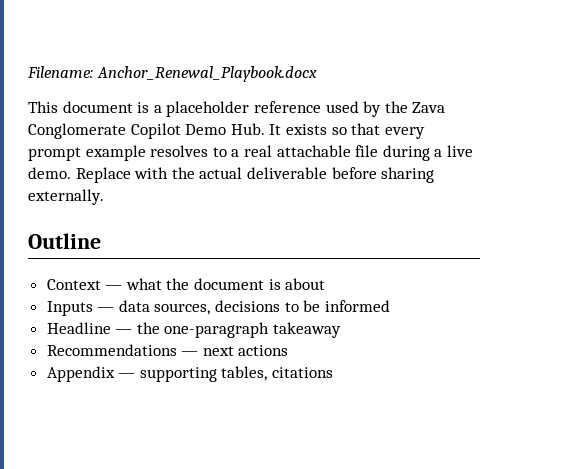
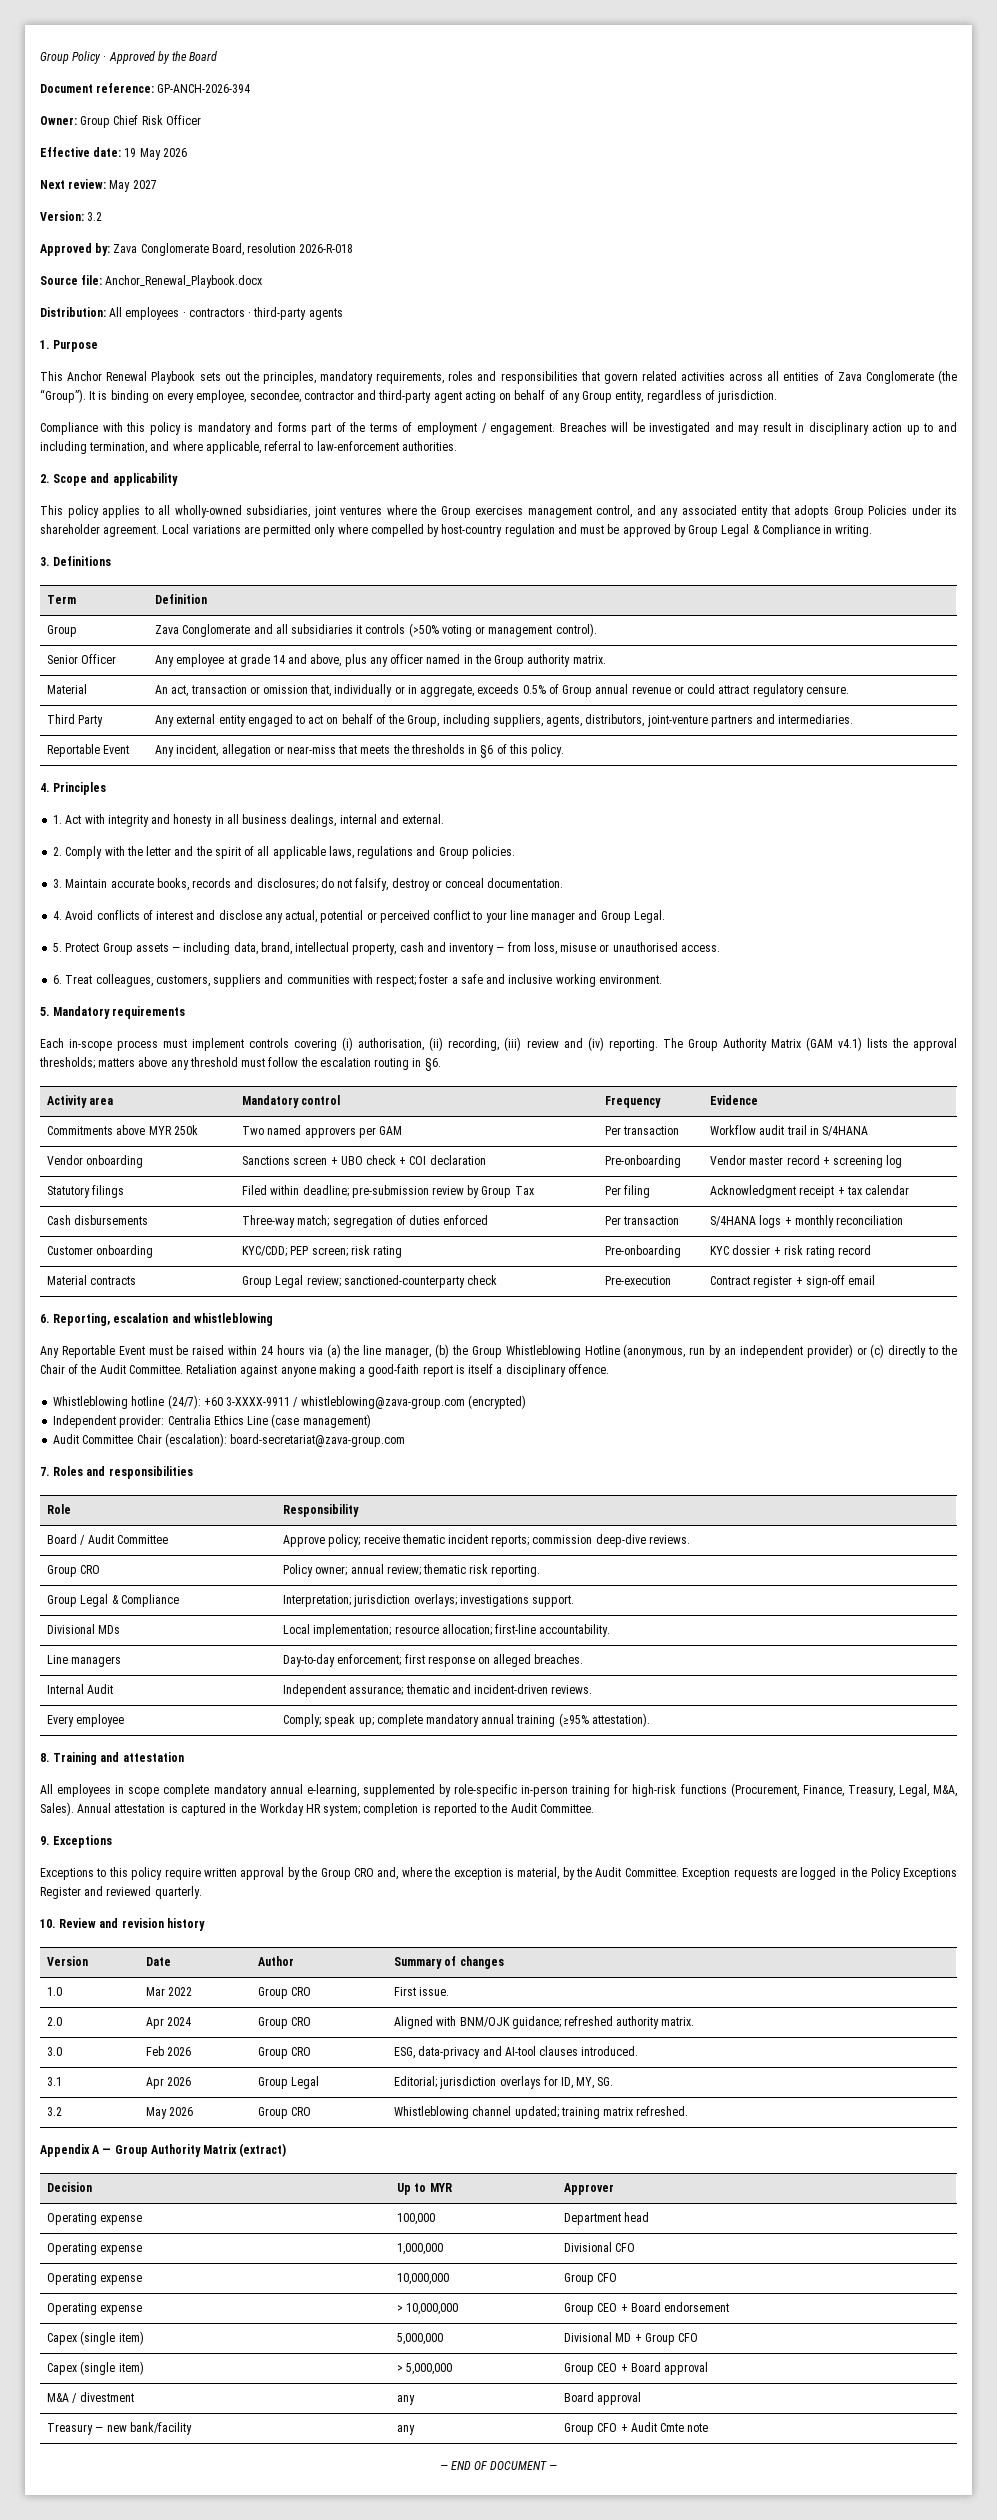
- Filename: Anchor_Renewal_Playbook.docx
- This document is a placeholder reference used by the Zava Conglomerate Copilot Demo Hub. It exists so that every prompt example resolves to a real attachable file during a live demo. Replace with the actual deliverable before sharing externally.
- Outline
- Context — what the document is about
- Inputs — data sources, decisions to be informed
- Headline — the one-paragraph takeaway
- Recommendations — next actions
- Appendix — supporting tables, citations
+ Group Policy · Approved by the Board
+ Document reference: GP-ANCH-2026-394
+ Owner: Group Chief Risk Officer
+ Effective date: 19 May 2026
+ Next review: May 2027
+ Version: 3.2
+ Approved by: Zava Conglomerate Board, resolution 2026-R-018
+ Source file: Anchor_Renewal_Playbook.docx
+ Distribution: All employees · contractors · third-party agents
+ 1. Purpose
+ This Anchor Renewal Playbook sets out the principles, mandatory requirements, roles and responsibilities that govern related activities across all entities of Zava Conglomerate (the “Group”). It is binding on every employee, secondee, contractor and third-party agent acting on behalf of any Group entity, regardless of jurisdiction.
+ Compliance with this policy is mandatory and forms part of the terms of employment / engagement. Breaches will be investigated and may result in disciplinary action up to and including termination, and where applicable, referral to law-enforcement authorities.
+ 2. Scope and applicability
+ This policy applies to all wholly-owned subsidiaries, joint ventures where the Group exercises management control, and any associated entity that adopts Group Policies under its shareholder agreement. Local variations are permitted only where compelled by host-country regulation and must be approved by Group Legal & Compliance in writing.
+ 3. Definitions
+ Term | Definition
+ Group | Zava Conglomerate and all subsidiaries it controls (>50% voting or management control).
+ Senior Officer | Any employee at grade 14 and above, plus any officer named in the Group authority matrix.
+ Material | An act, transaction or omission that, individually or in aggregate, exceeds 0.5% of Group annual revenue or could attract regulatory censure.
+ Third Party | Any external entity engaged to act on behalf of the Group, including suppliers, agents, distributors, joint-venture partners and intermediaries.
+ Reportable Event | Any incident, allegation or near-miss that meets the thresholds in §6 of this policy.
+ 4. Principles
+ 1. Act with integrity and honesty in all business dealings, internal and external.
+ 2. Comply with the letter and the spirit of all applicable laws, regulations and Group policies.
+ 3. Maintain accurate books, records and disclosures; do not falsify, destroy or conceal documentation.
+ 4. Avoid conflicts of interest and disclose any actual, potential or perceived conflict to your line manager and Group Legal.
+ 5. Protect Group assets — including data, brand, intellectual property, cash and inventory — from loss, misuse or unauthorised access.
+ 6. Treat colleagues, customers, suppliers and communities with respect; foster a safe and inclusive working environment.
+ 5. Mandatory requirements
+ Each in-scope process must implement controls covering (i) authorisation, (ii) recording, (iii) review and (iv) reporting. The Group Authority Matrix (GAM v4.1) lists the approval thresholds; matters above any threshold must follow the escalation routing in §6.
+ Activity area | Mandatory control | Frequency | Evidence
+ Commitments above MYR 250k | Two named approvers per GAM | Per transaction | Workflow audit trail in S/4HANA
+ Vendor onboarding | Sanctions screen + UBO check + COI declaration | Pre-onboarding | Vendor master record + screening log
+ Statutory filings | Filed within deadline; pre-submission review by Group Tax | Per filing | Acknowledgment receipt + tax calendar
+ Cash disbursements | Three-way match; segregation of duties enforced | Per transaction | S/4HANA logs + monthly reconciliation
+ Customer onboarding | KYC/CDD; PEP screen; risk rating | Pre-onboarding | KYC dossier + risk rating record
+ Material contracts | Group Legal review; sanctioned-counterparty check | Pre-execution | Contract register + sign-off email
+ 6. Reporting, escalation and whistleblowing
+ Any Reportable Event must be raised within 24 hours via (a) the line manager, (b) the Group Whistleblowing Hotline (anonymous, run by an independent provider) or (c) directly to the Chair of the Audit Committee. Retaliation against anyone making a good-faith report is itself a disciplinary offence.
+ Whistleblowing hotline (24/7): +60 3-XXXX-9911 / whistleblowing@zava-group.com (encrypted)
+ Independent provider: Centralia Ethics Line (case management)
+ Audit Committee Chair (escalation): board-secretariat@zava-group.com
+ 7. Roles and responsibilities
+ Role | Responsibility
+ Board / Audit Committee | Approve policy; receive thematic incident reports; commission deep-dive reviews.
+ Group CRO | Policy owner; annual review; thematic risk reporting.
+ Group Legal & Compliance | Interpretation; jurisdiction overlays; investigations support.
+ Divisional MDs | Local implementation; resource allocation; first-line accountability.
+ Line managers | Day-to-day enforcement; first response on alleged breaches.
+ Internal Audit | Independent assurance; thematic and incident-driven reviews.
+ Every employee | Comply; speak up; complete mandatory annual training (≥95% attestation).
+ 8. Training and attestation
+ All employees in scope complete mandatory annual e-learning, supplemented by role-specific in-person training for high-risk functions (Procurement, Finance, Treasury, Legal, M&A, Sales). Annual attestation is captured in the Workday HR system; completion is reported to the Audit Committee.
+ 9. Exceptions
+ Exceptions to this policy require written approval by the Group CRO and, where the exception is material, by the Audit Committee. Exception requests are logged in the Policy Exceptions Register and reviewed quarterly.
+ 10. Review and revision history
+ Version | Date | Author | Summary of changes
+ 1.0 | Mar 2022 | Group CRO | First issue.
+ 2.0 | Apr 2024 | Group CRO | Aligned with BNM/OJK guidance; refreshed authority matrix.
+ 3.0 | Feb 2026 | Group CRO | ESG, data-privacy and AI-tool clauses introduced.
+ 3.1 | Apr 2026 | Group Legal | Editorial; jurisdiction overlays for ID, MY, SG.
+ 3.2 | May 2026 | Group CRO | Whistleblowing channel updated; training matrix refreshed.
+ Appendix A — Group Authority Matrix (extract)
+ Decision | Up to MYR | Approver
+ Operating expense | 100,000 | Department head
+ Operating expense | 1,000,000 | Divisional CFO
+ Operating expense | 10,000,000 | Group CFO
+ Operating expense | > 10,000,000 | Group CEO + Board endorsement
+ Capex (single item) | 5,000,000 | Divisional MD + Group CFO
+ Capex (single item) | > 5,000,000 | Group CEO + Board approval
+ M&A / divestment | any | Board approval
+ Treasury — new bank/facility | any | Group CFO + Audit Cmte note
+ — END OF DOCUMENT —

